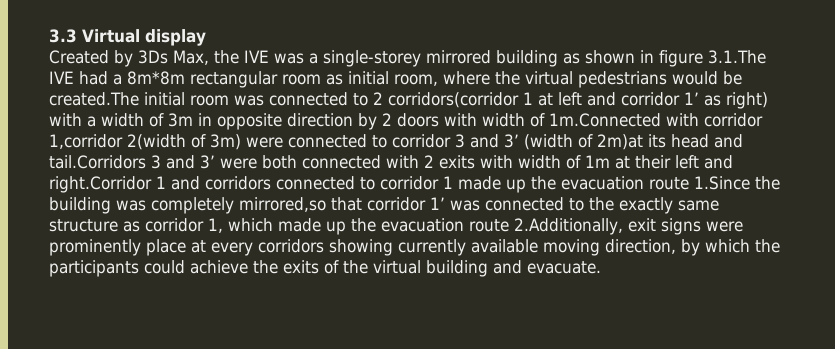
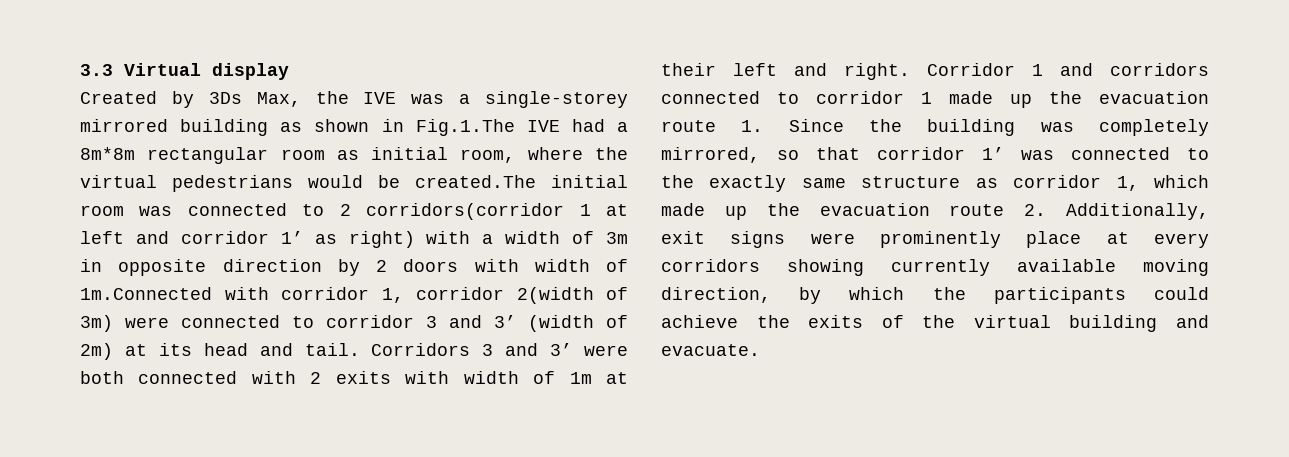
- Created by 3Ds Max, the IVE was a single-storey mirrored building as shown in figure 3.1.The IVE had a 8m*8m rectangular room as initial room, where the virtual pedestrians would be created.The initial room was connected to 2 corridors(corridor 1 at left and corridor 1’ as right) with a width of 3m in opposite direction by 2 doors with width of 1m.Connected with corridor 1,corridor 2(width of 3m) were connected to corridor 3 and 3’ (width of 2m)at its head and tail.Corridors 3 and 3’ were both connected with 2 exits with width of 1m at their left and right.Corridor 1 and corridors connected to corridor 1 made up the evacuation route 1.Since the building was completely mirrored,so that corridor 1’ was connected to the exactly same structure as corridor 1, which made up the evacuation route 2.Additionally, exit signs were prominently place at every corridors showing currently available moving direction, by which the participants could achieve the exits of the virtual building and evacuate.
+ Created by 3Ds Max, the IVE was a single-storey mirrored building as shown in Fig.1.The IVE had a 8m*8m rectangular room as initial room, where the virtual pedestrians would be created.The initial room was connected to 2 corridors(corridor 1 at left and corridor 1’ as right) with a width of 3m in opposite direction by 2 doors with width of 1m.Connected with corridor 1, corridor 2(width of 3m) were connected to corridor 3 and 3’ (width of 2m) at its head and tail. Corridors 3 and 3’ were both connected with 2 exits with width of 1m at their left and right. Corridor 1 and corridors connected to corridor 1 made up the evacuation route 1. Since the building was completely mirrored, so that corridor 1’ was connected to the exactly same structure as corridor 1, which made up the evacuation route 2. Additionally, exit signs were prominently place at every corridors showing currently available moving direction, by which the participants could achieve the exits of the virtual building and evacuate.

